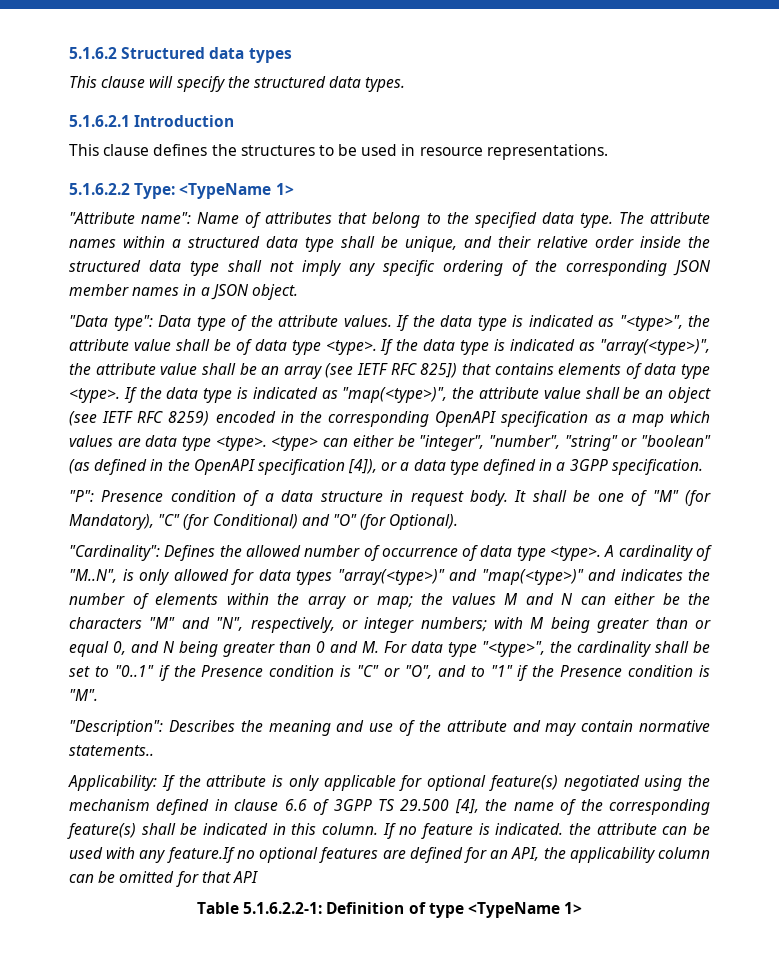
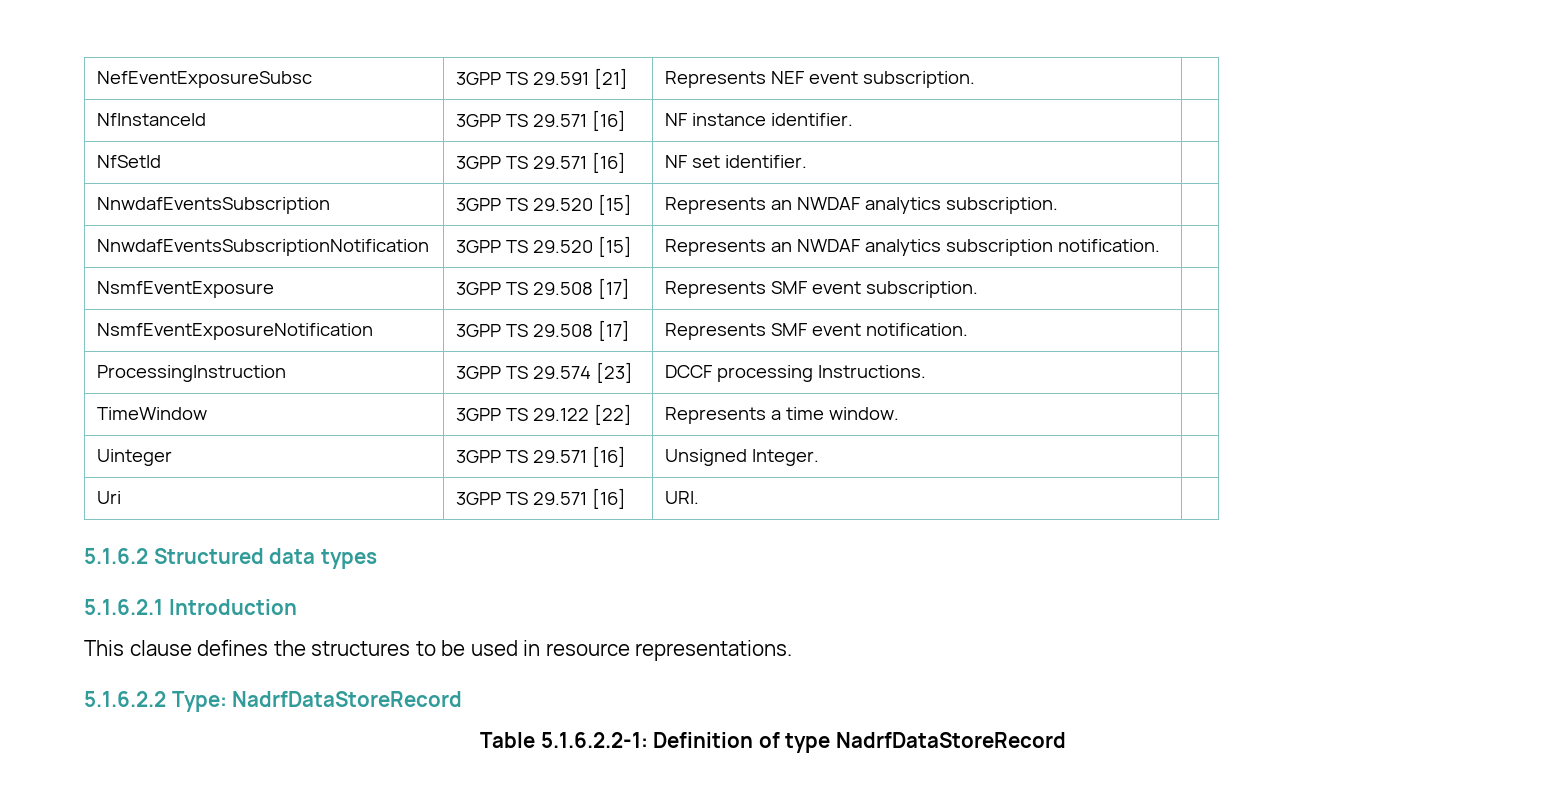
+ NefEventExposureSubsc | 3GPP TS 29.591 [21] | Represents NEF event subscription. |
+ NfInstanceId | 3GPP TS 29.571 [16] | NF instance identifier. |
+ NfSetId | 3GPP TS 29.571 [16] | NF set identifier. |
+ NnwdafEventsSubscription | 3GPP TS 29.520 [15] | Represents an NWDAF analytics subscription. |
+ NnwdafEventsSubscriptionNotification | 3GPP TS 29.520 [15] | Represents an NWDAF analytics subscription notification. |
+ NsmfEventExposure | 3GPP TS 29.508 [17] | Represents SMF event subscription. |
+ NsmfEventExposureNotification | 3GPP TS 29.508 [17] | Represents SMF event notification. |
+ ProcessingInstruction | 3GPP TS 29.574 [23] | DCCF processing Instructions. |
+ TimeWindow | 3GPP TS 29.122 [22] | Represents a time window. |
+ Uinteger | 3GPP TS 29.571 [16] | Unsigned Integer. |
+ Uri | 3GPP TS 29.571 [16] | URI. |
  5.1.6.2 Structured data types
- This clause will specify the structured data types.
- 5.1.6.2.2 Type: <TypeName 1>
- "Attribute name": Name of attributes that belong to the specified data type. The attribute names within a structured data type shall be unique, and their relative order inside the structured data type shall not imply any specific ordering of the corresponding JSON member names in a JSON object.
- "Data type": Data type of the attribute values. If the data type is indicated as "<type>", the attribute value shall be of data type <type>. If the data type is indicated as "array(<type>)", the attribute value shall be an array (see IETF RFC 825]) that contains elements of data type <type>. If the data type is indicated as "map(<type>)", the attribute value shall be an object (see IETF RFC 8259) encoded in the corresponding OpenAPI specification as a map which values are data type <type>. <type> can either be "integer", "number", "string" or "boolean" (as defined in the OpenAPI specification [4]), or a data type defined in a 3GPP specification.
- "P": Presence condition of a data structure in request body. It shall be one of "M" (for Mandatory), "C" (for Conditional) and "O" (for Optional).
- "Cardinality": Defines the allowed number of occurrence of data type <type>. A cardinality of "M..N", is only allowed for data types "array(<type>)" and "map(<type>)" and indicates the number of elements within the array or map; the values M and N can either be the characters "M" and "N", respectively, or integer numbers; with M being greater than or equal 0, and N being greater than 0 and M. For data type "<type>", the cardinality shall be set to "0..1" if the Presence condition is "C" or "O", and to "1" if the Presence condition is "M".
- "Description": Describes the meaning and use of the attribute and may contain normative statements..
- Applicability: If the attribute is only applicable for optional feature(s) negotiated using the mechanism defined in clause 6.6 of 3GPP TS 29.500 [4], the name of the corresponding feature(s) shall be indicated in this column. If no feature is indicated. the attribute can be used with any feature.If no optional features are defined for an API, the applicability column can be omitted for that API
+ 5.1.6.2.2 Type: NadrfDataStoreRecord
- Table 5.1.6.2.2-1: Definition of type <TypeName 1>
+ Table 5.1.6.2.2-1: Definition of type NadrfDataStoreRecord

